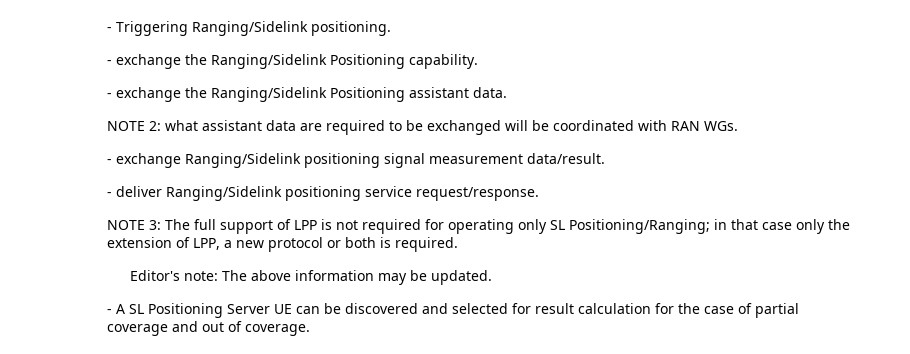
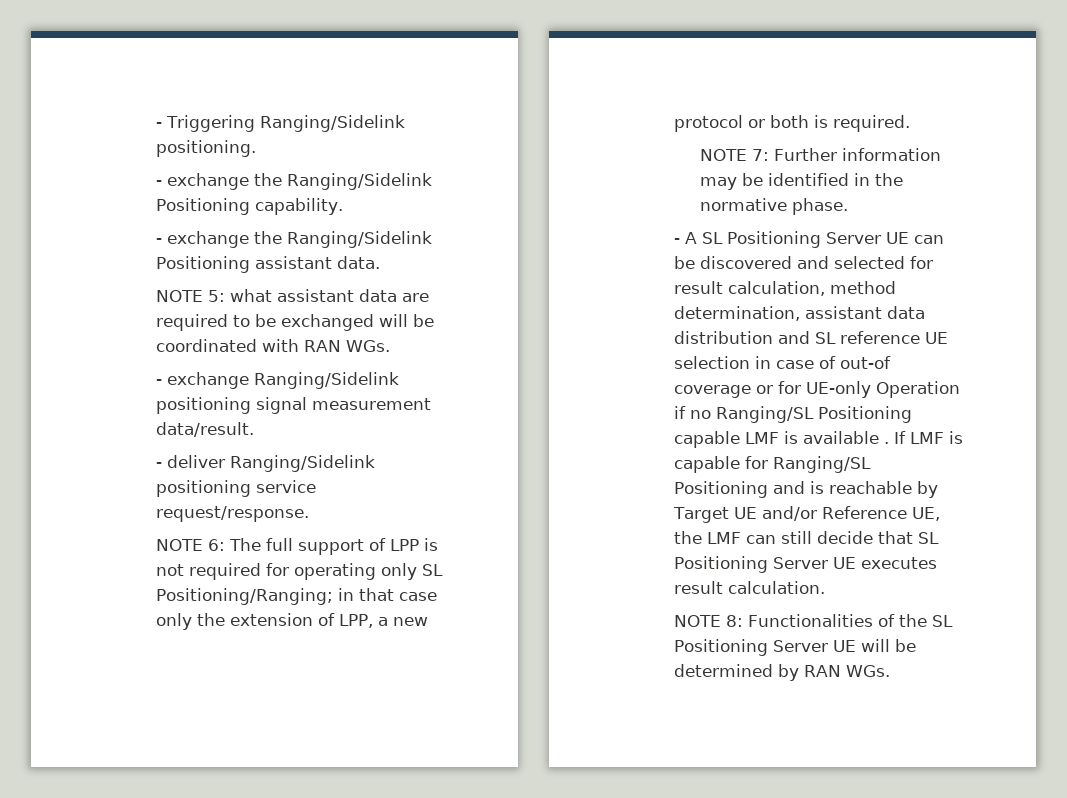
- NOTE 2: what assistant data are required to be exchanged will be coordinated with RAN WGs.
+ NOTE 5: what assistant data are required to be exchanged will be coordinated with RAN WGs.
- NOTE 3: The full support of LPP is not required for operating only SL Positioning/Ranging; in that case only the extension of LPP, a new protocol or both is required.
+ NOTE 6: The full support of LPP is not required for operating only SL Positioning/Ranging; in that case only the extension of LPP, a new protocol or both is required.
- Editor's note: The above information may be updated.
+ NOTE 7: Further information may be identified in the normative phase.
- - A SL Positioning Server UE can be discovered and selected for result calculation for the case of partial coverage and out of coverage.
+ - A SL Positioning Server UE can be discovered and selected for result calculation, method determination, assistant data distribution and SL reference UE selection in case of out-of coverage or for UE-only Operation if no Ranging/SL Positioning capable LMF is available . If LMF is capable for Ranging/SL Positioning and is reachable by Target UE and/or Reference UE, the LMF can still decide that SL Positioning Server UE executes result calculation.
+ NOTE 8: Functionalities of the SL Positioning Server UE will be determined by RAN WGs.

